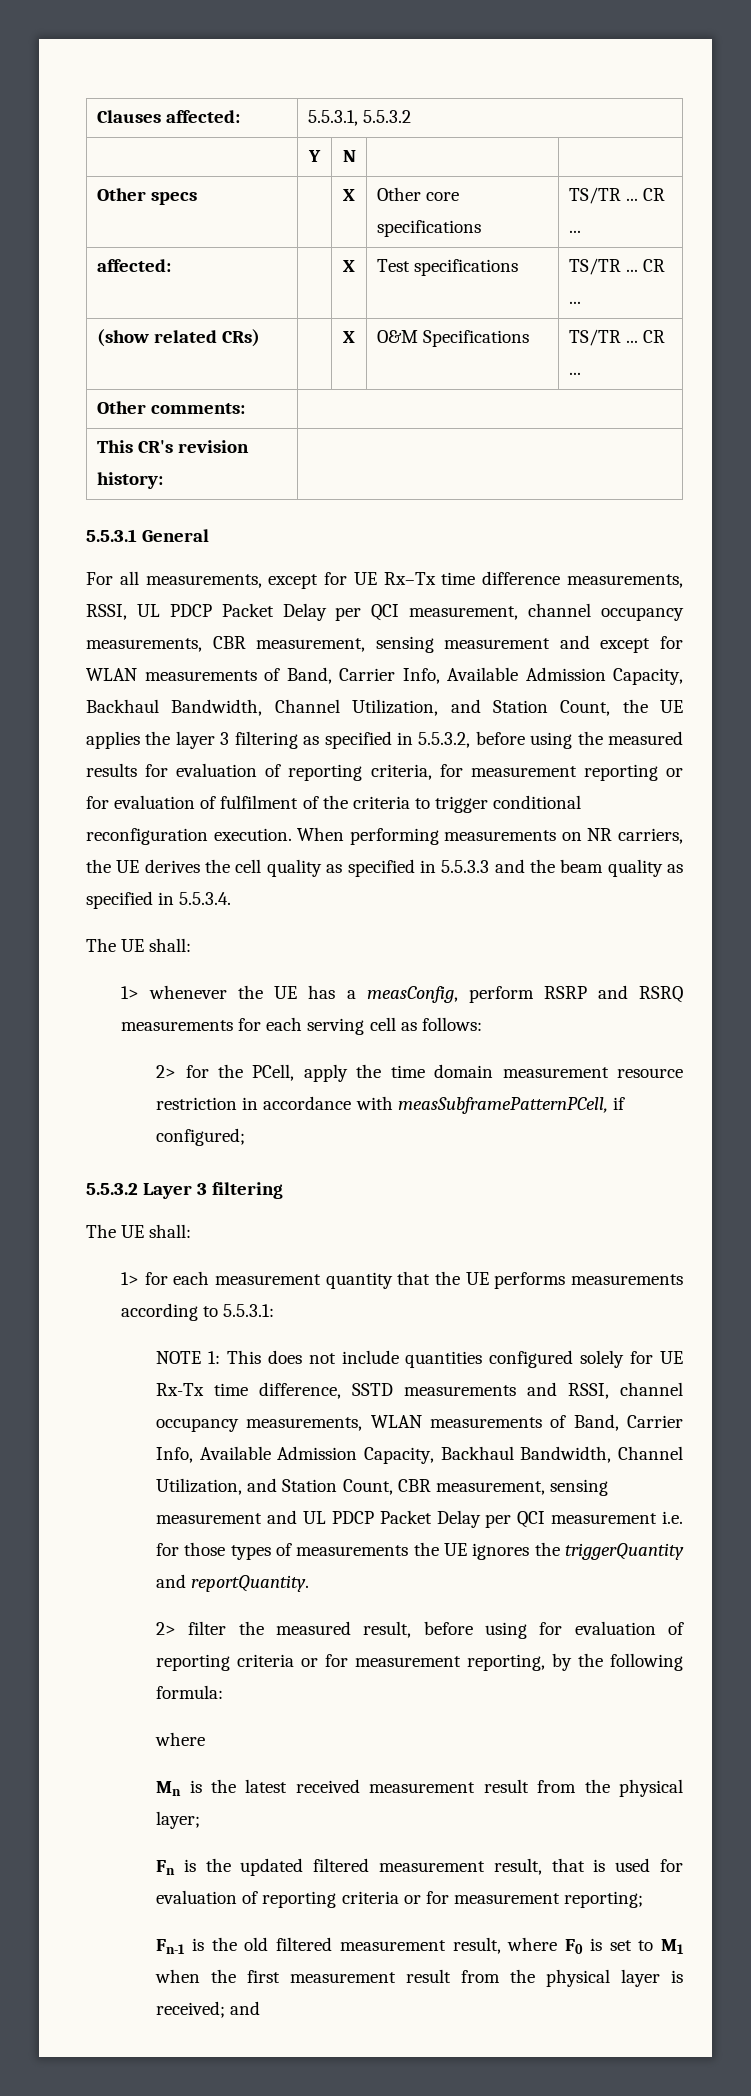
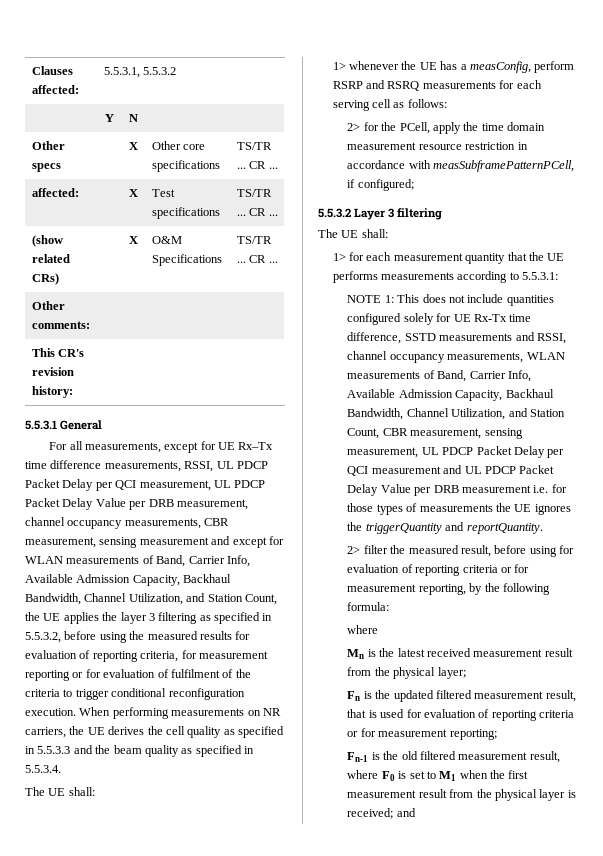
- For all measurements, except for UE Rx–Tx time difference measurements, RSSI, UL PDCP Packet Delay per QCI measurement, channel occupancy measurements, CBR measurement, sensing measurement and except for WLAN measurements of Band, Carrier Info, Available Admission Capacity, Backhaul Bandwidth, Channel Utilization, and Station Count, the UE applies the layer 3 filtering as specified in 5.5.3.2, before using the measured results for evaluation of reporting criteria, for measurement reporting or for evaluation of fulfilment of the criteria to trigger conditional reconfiguration execution.
+ For all measurements, except for UE Rx–Tx time difference measurements, RSSI, UL PDCP Packet Delay per QCI measurement, UL PDCP Packet Delay Value per DRB measurement, channel occupancy measurements, CBR measurement, sensing measurement and except for WLAN measurements of Band, Carrier Info, Available Admission Capacity, Backhaul Bandwidth, Channel Utilization, and Station Count, the UE applies the layer 3 filtering as specified in 5.5.3.2, before using the measured results for evaluation of reporting criteria, for measurement reporting or for evaluation of fulfilment of the criteria to trigger conditional reconfiguration execution.
- NOTE 1: This does not include quantities configured solely for UE Rx-Tx time difference, SSTD measurements and RSSI, channel occupancy measurements, WLAN measurements of Band, Carrier Info, Available Admission Capacity, Backhaul Bandwidth, Channel Utilization, and Station Count, CBR measurement, sensing measurement and UL PDCP Packet Delay per QCI measurement i.e. for those types of measurements the UE ignores the triggerQuantity and reportQuantity.
+ NOTE 1: This does not include quantities configured solely for UE Rx-Tx time difference, SSTD measurements and RSSI, channel occupancy measurements, WLAN measurements of Band, Carrier Info, Available Admission Capacity, Backhaul Bandwidth, Channel Utilization, and Station Count, CBR measurement, sensing measurement, UL PDCP Packet Delay per QCI measurement and UL PDCP Packet Delay Value per DRB measurement i.e. for those types of measurements the UE ignores the triggerQuantity and reportQuantity.

